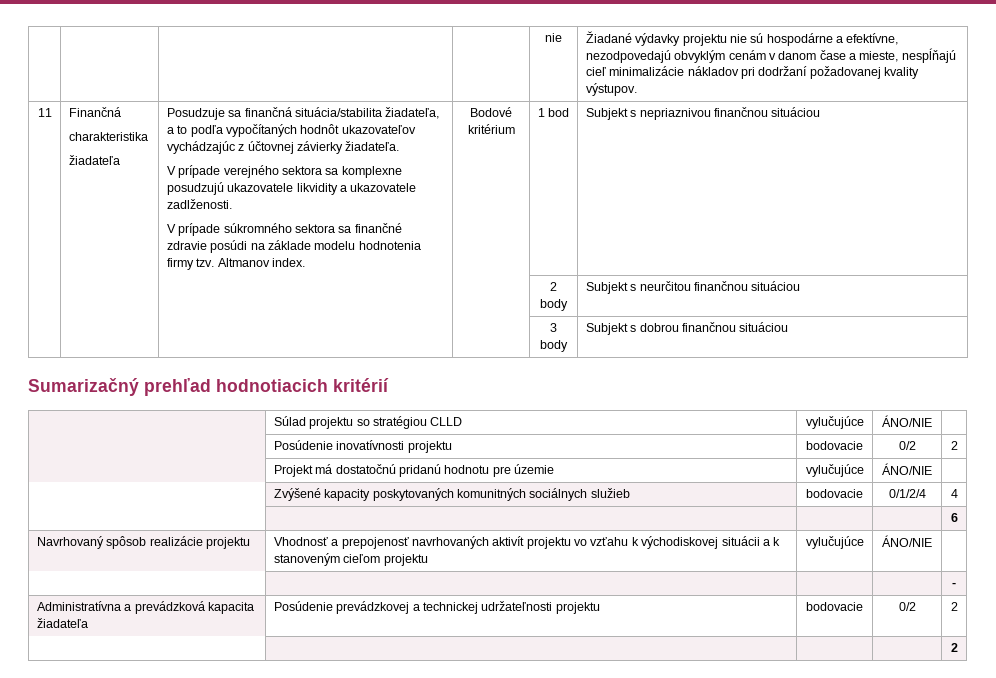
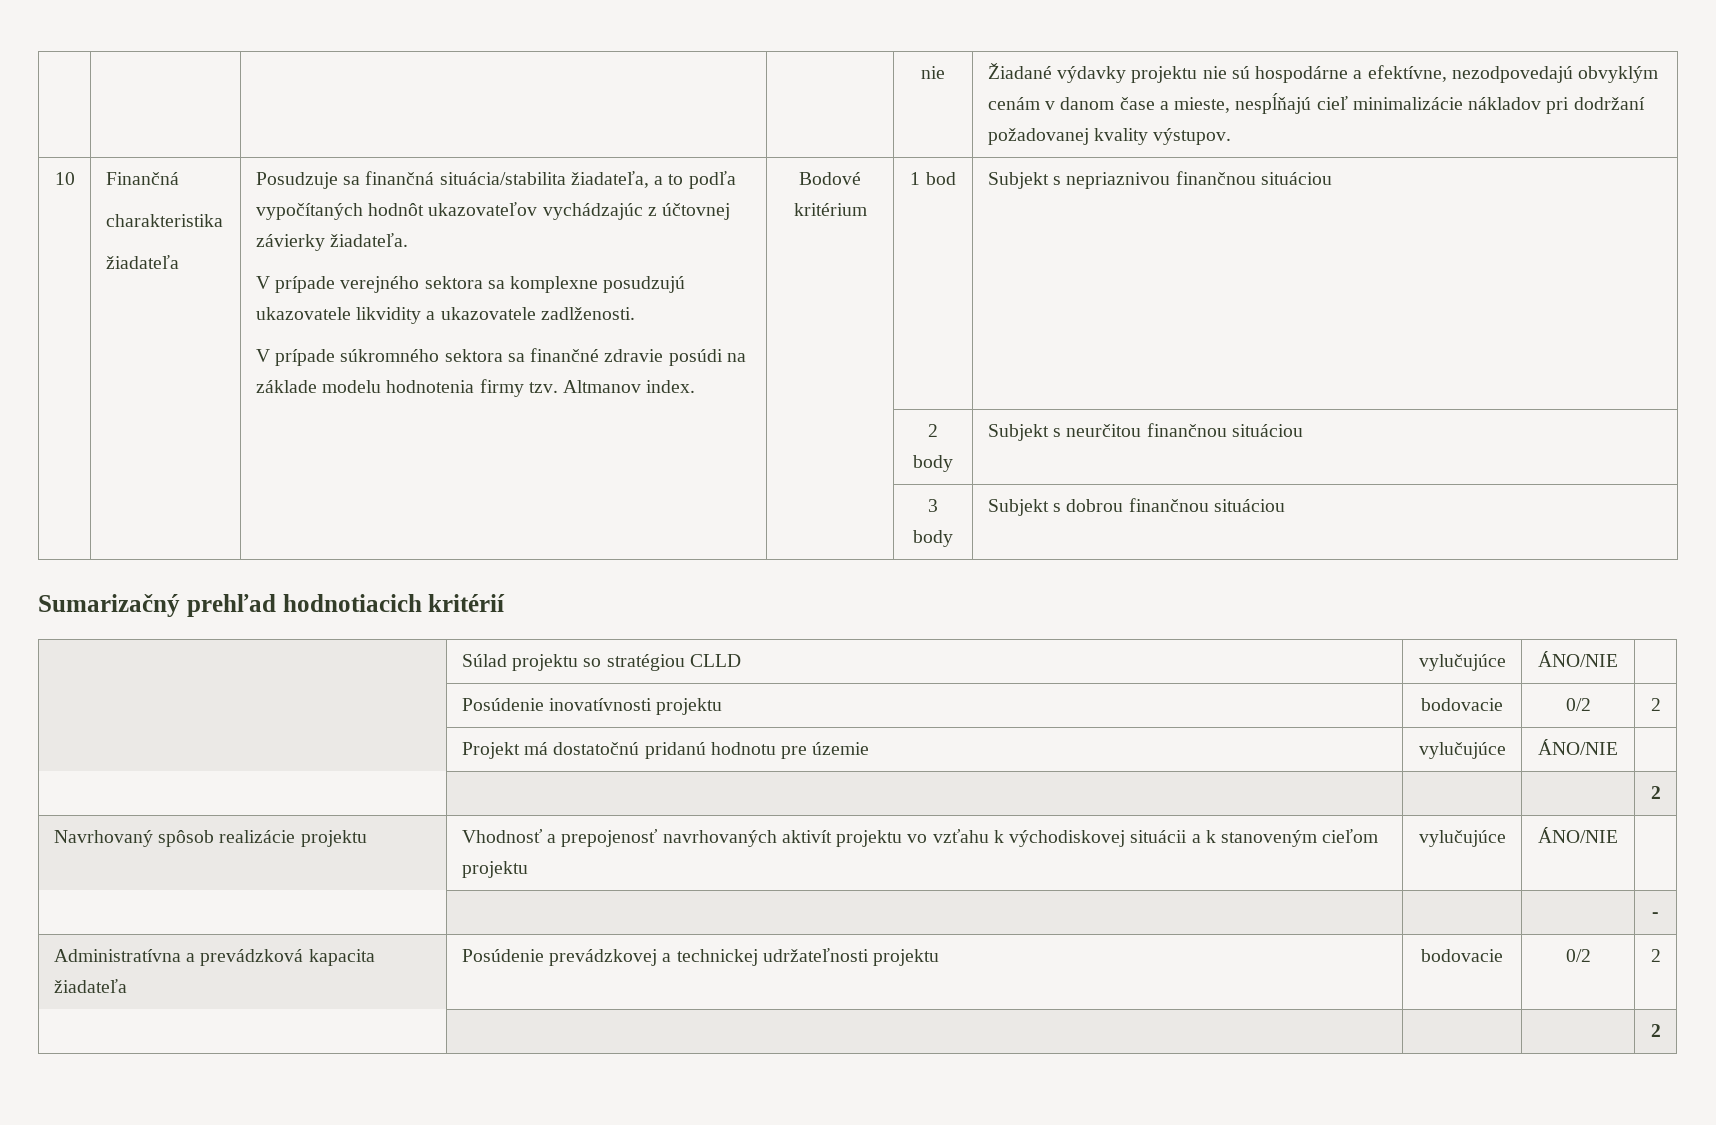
- 11
+ 10
  | Projekt má dostatočnú pridanú hodnotu pre územie | vylučujúce | ÁNO/NIE |
- | Zvýšené kapacity poskytovaných komunitných sociálnych služieb | bodovacie | 0/1/2/4 | 4
- | | | | 6
+ | | | | 2

